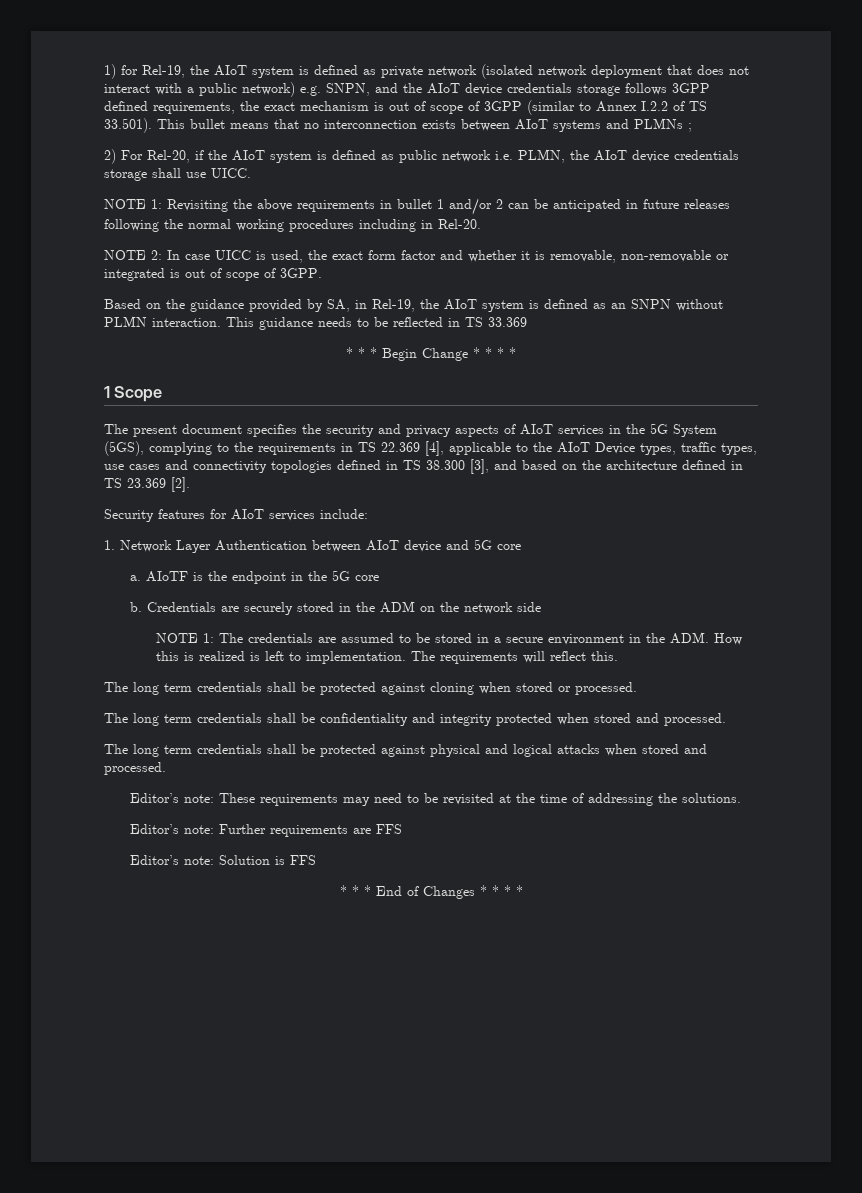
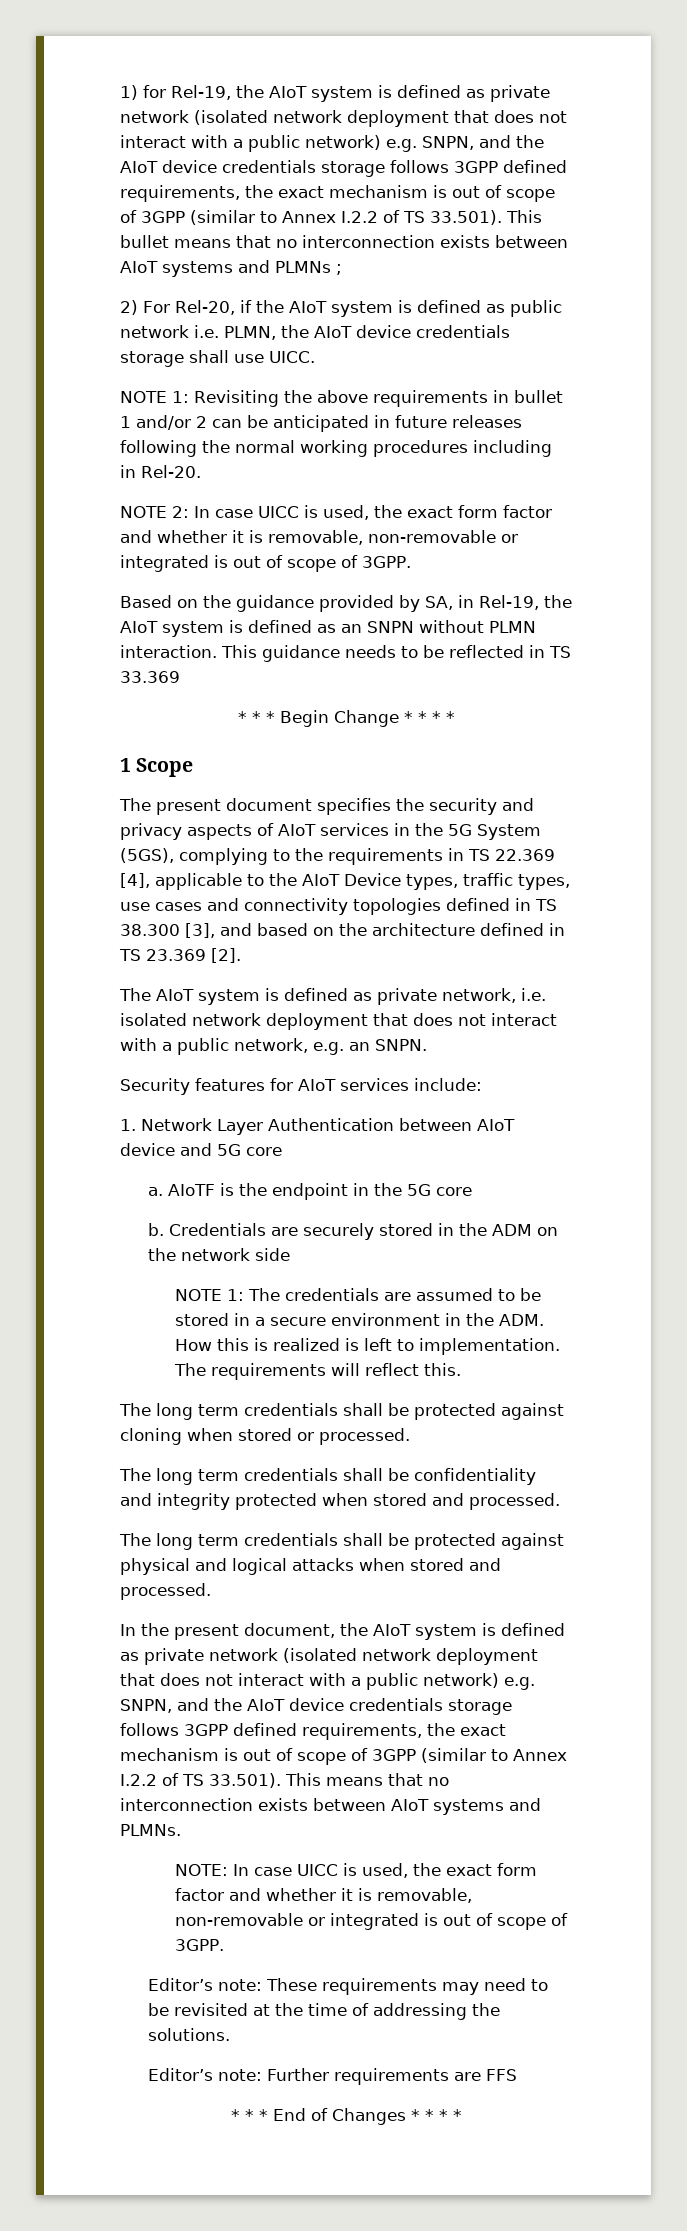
+ The AIoT system is defined as private network, i.e. isolated network deployment that does not interact with a public network, e.g. an SNPN.
+ In the present document, the AIoT system is defined as private network (isolated network deployment that does not interact with a public network) e.g. SNPN, and the AIoT device credentials storage follows 3GPP defined requirements, the exact mechanism is out of scope of 3GPP (similar to Annex I.2.2 of TS 33.501). This means that no interconnection exists between AIoT systems and PLMNs.
+ NOTE: In case UICC is used, the exact form factor and whether it is removable, non-removable or integrated is out of scope of 3GPP.
- Editor’s note: Solution is FFS

